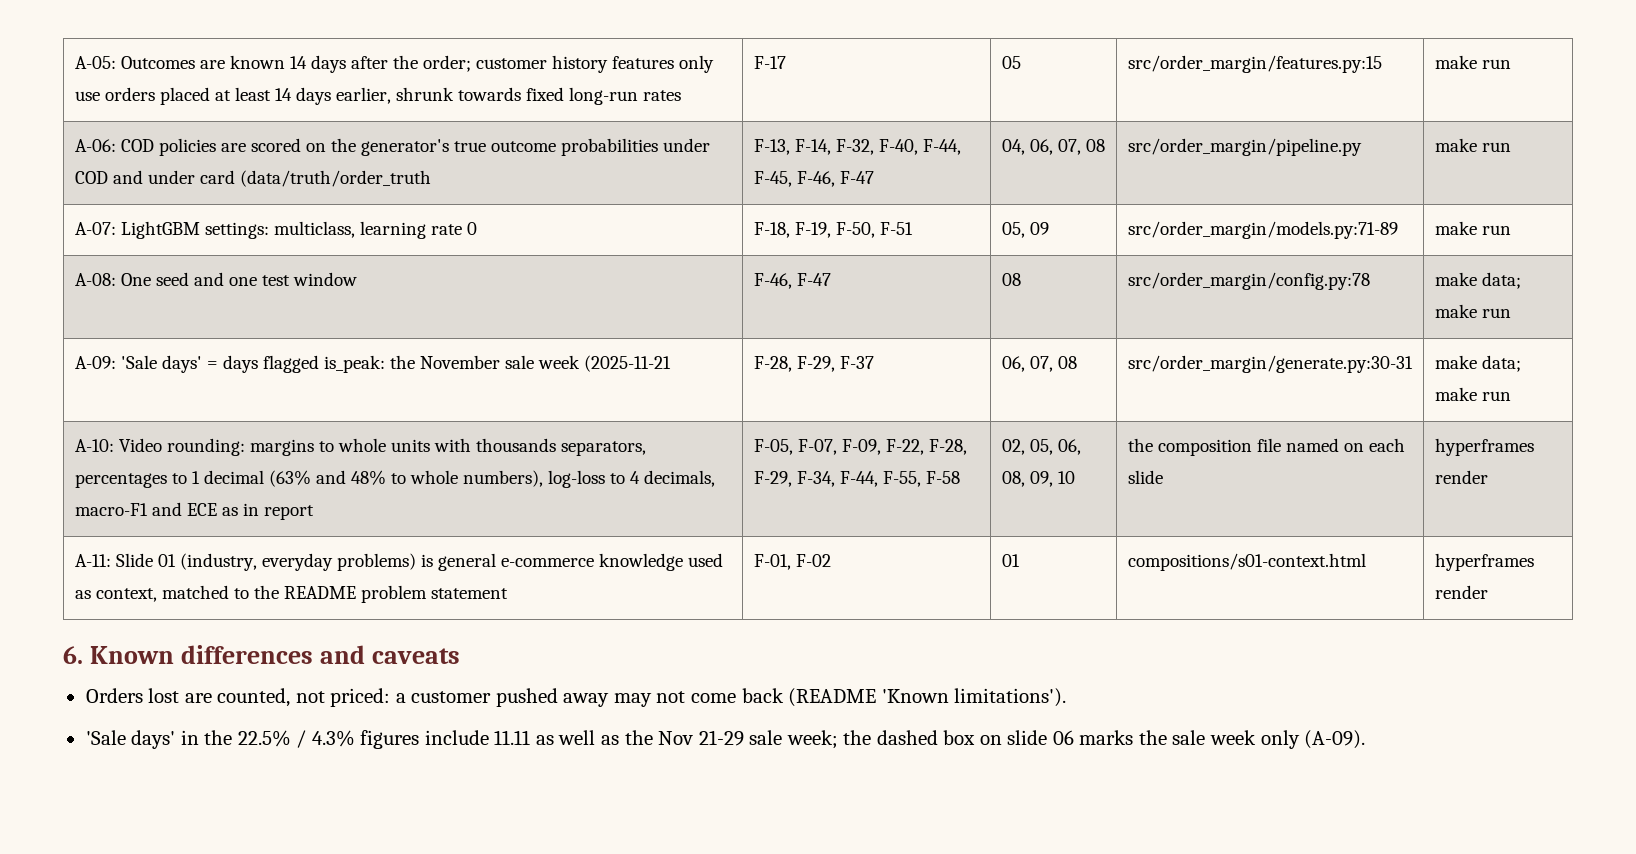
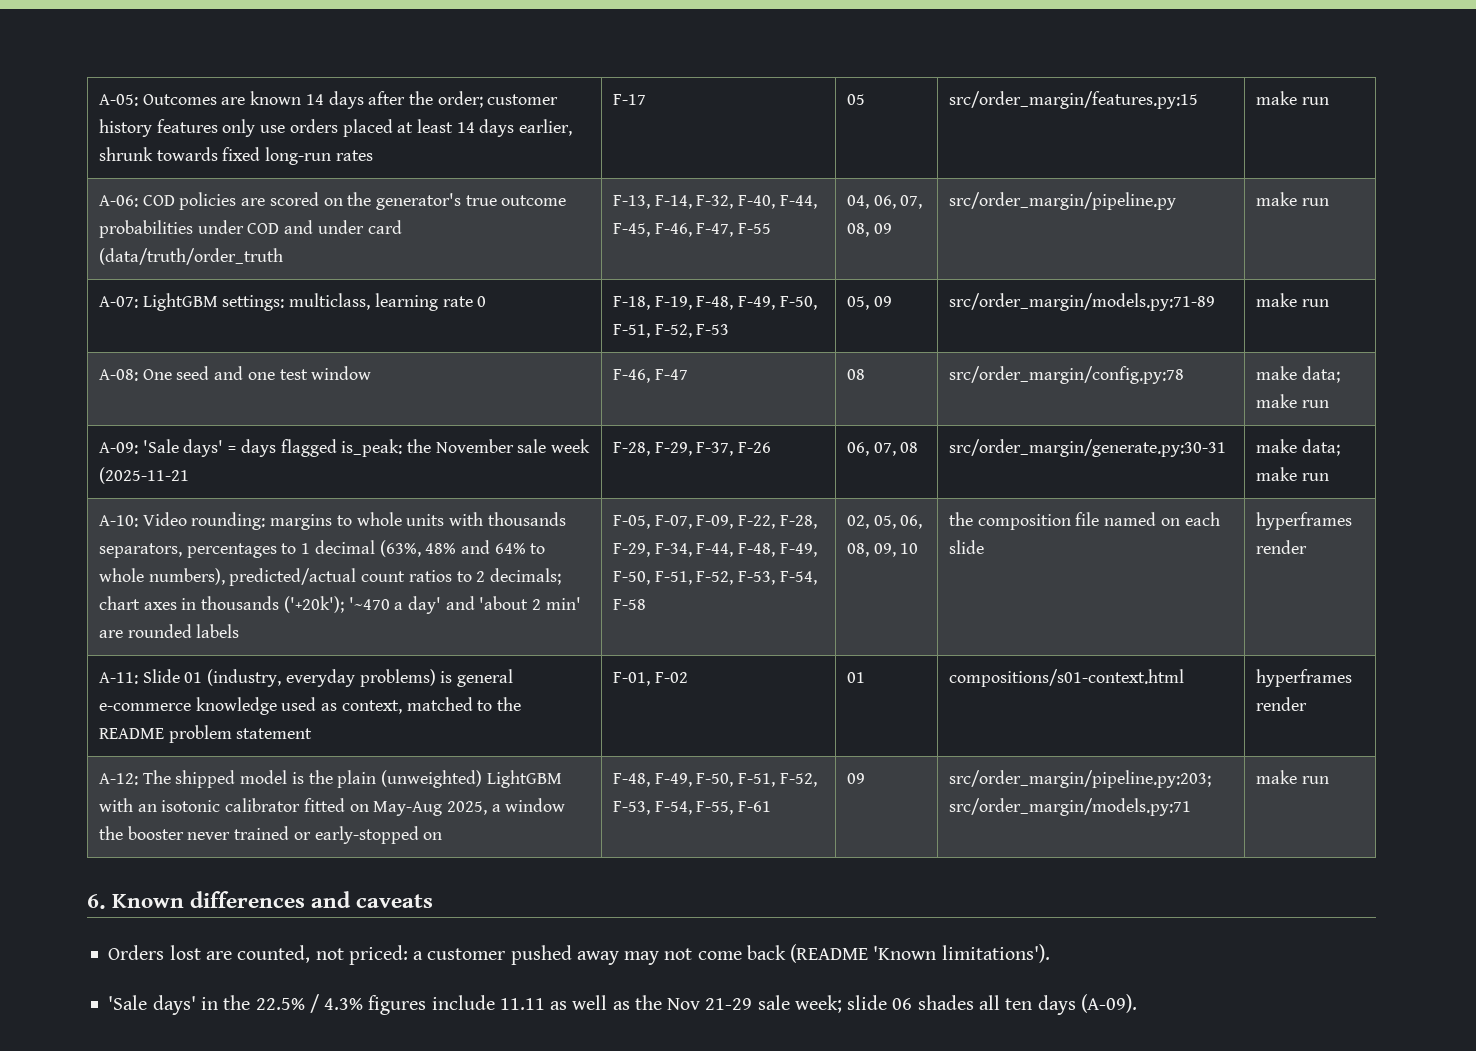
- A-06: COD policies are scored on the generator's true outcome probabilities under COD and under card (data/truth/order_truth | F-13, F-14, F-32, F-40, F-44, F-45, F-46, F-47 | 04, 06, 07, 08 | src/order_margin/pipeline.py | make run
+ A-06: COD policies are scored on the generator's true outcome probabilities under COD and under card (data/truth/order_truth | F-13, F-14, F-32, F-40, F-44, F-45, F-46, F-47, F-55 | 04, 06, 07, 08, 09 | src/order_margin/pipeline.py | make run
- A-07: LightGBM settings: multiclass, learning rate 0 | F-18, F-19, F-50, F-51 | 05, 09 | src/order_margin/models.py:71-89 | make run
+ A-07: LightGBM settings: multiclass, learning rate 0 | F-18, F-19, F-48, F-49, F-50, F-51, F-52, F-53 | 05, 09 | src/order_margin/models.py:71-89 | make run
- A-09: 'Sale days' = days flagged is_peak: the November sale week (2025-11-21 | F-28, F-29, F-37 | 06, 07, 08 | src/order_margin/generate.py:30-31 | make data; make run
+ A-09: 'Sale days' = days flagged is_peak: the November sale week (2025-11-21 | F-28, F-29, F-37, F-26 | 06, 07, 08 | src/order_margin/generate.py:30-31 | make data; make run
- A-10: Video rounding: margins to whole units with thousands separators, percentages to 1 decimal (63% and 48% to whole numbers), log-loss to 4 decimals, macro-F1 and ECE as in report
+ A-10: Video rounding: margins to whole units with thousands separators, percentages to 1 decimal (63%, 48% and 64% to whole numbers), predicted/actual count ratios to 2 decimals; chart axes in thousands ('+20k'); '~470 a day' and 'about 2 min' are rounded labels
- F-05, F-07, F-09, F-22, F-28, F-29, F-34, F-44, F-55, F-58
+ F-05, F-07, F-09, F-22, F-28, F-29, F-34, F-44, F-48, F-49, F-50, F-51, F-52, F-53, F-54, F-58
+ A-12: The shipped model is the plain (unweighted) LightGBM with an isotonic calibrator fitted on May-Aug 2025, a window the booster never trained or early-stopped on | F-48, F-49, F-50, F-51, F-52, F-53, F-54, F-55, F-61 | 09 | src/order_margin/pipeline.py:203; src/order_margin/models.py:71 | make run
- 'Sale days' in the 22.5% / 4.3% figures include 11.11 as well as the Nov 21-29 sale week; the dashed box on slide 06 marks the sale week only (A-09).
+ 'Sale days' in the 22.5% / 4.3% figures include 11.11 as well as the Nov 21-29 sale week; slide 06 shades all ten days (A-09).

